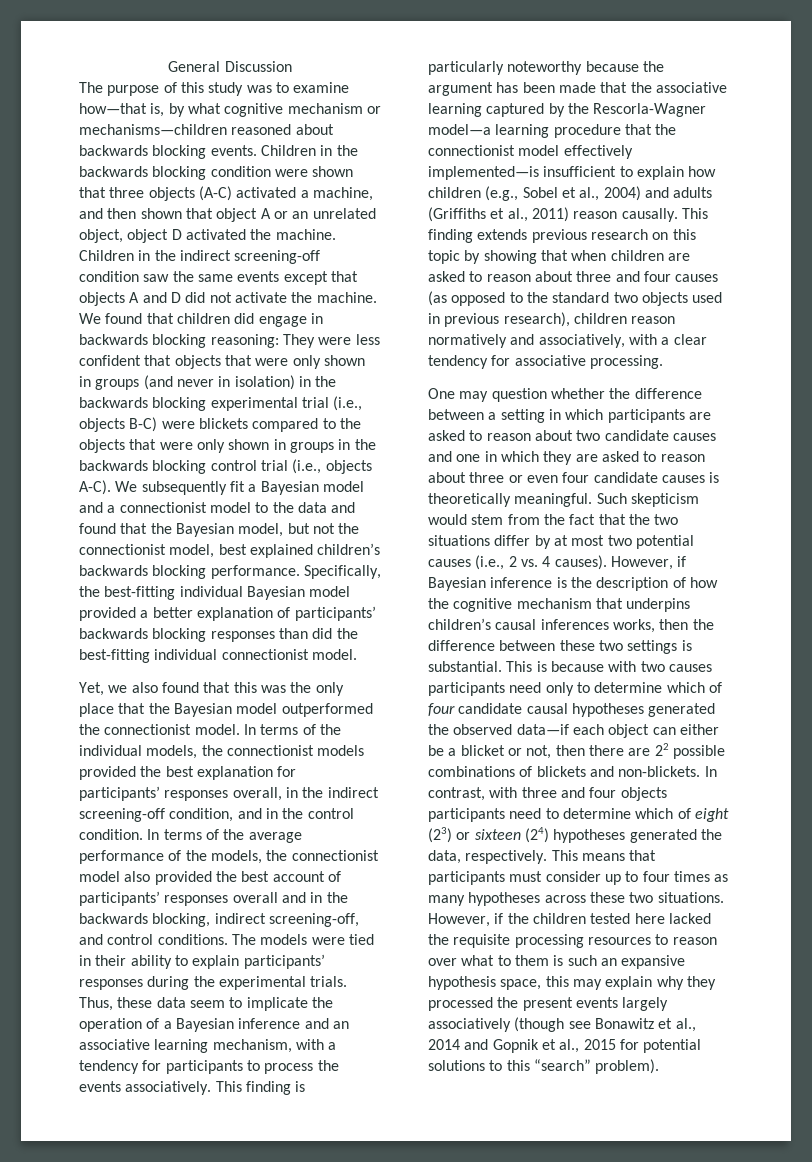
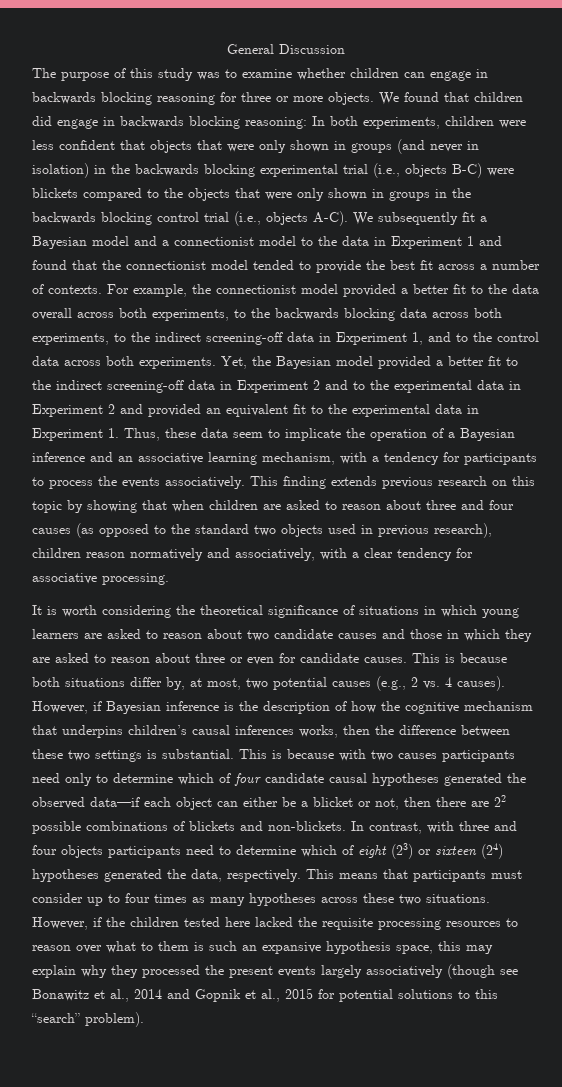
- The purpose of this study was to examine how—that is, by what cognitive mechanism or mechanisms—children reasoned about backwards blocking events. Children in the backwards blocking condition were shown that three objects (A-C) activated a machine, and then shown that object A or an unrelated object, object D activated the machine. Children in the indirect screening-off condition saw the same events except that objects A and D did not activate the machine.
+ The purpose of this study was to examine whether children can engage in backwards blocking reasoning for three or more objects.
- We found that children did engage in backwards blocking reasoning: They were less confident that objects that were only shown in groups (and never in isolation) in the backwards blocking experimental trial (i.e., objects B-C) were blickets compared to the objects that were only shown in groups in the backwards blocking control trial (i.e., objects A-C).
+ We found that children did engage in backwards blocking reasoning: In both experiments, children were less confident that objects that were only shown in groups (and never in isolation) in the backwards blocking experimental trial (i.e., objects B-C) were blickets compared to the objects that were only shown in groups in the backwards blocking control trial (i.e., objects A-C).
- We subsequently fit a Bayesian model and a connectionist model to the data and found that the Bayesian model, but not the connectionist model, best explained children’s backwards blocking performance. Specifically, the best-fitting individual Bayesian model provided a better explanation of participants’ backwards blocking responses than did the best-fitting individual connectionist model.
- Yet, we also found that this was the only place that the Bayesian model outperformed the connectionist model. In terms of the individual models, the connectionist models provided the best explanation for participants’ responses overall, in the indirect screening-off condition, and in the control condition. In terms of the average performance of the models, the connectionist model also provided the best account of participants’ responses overall and in the backwards blocking, indirect screening-off, and control conditions. The models were tied in their ability to explain participants’ responses during the experimental trials. Thus, these data seem to implicate the operation of a Bayesian inference and an associative learning mechanism, with a tendency for participants to process the events associatively.
+ We subsequently fit a Bayesian model and a connectionist model to the data in Experiment 1 and found that the connectionist model tended to provide the best fit across a number of contexts. For example, the connectionist model provided a better fit to the data overall across both experiments, to the backwards blocking data across both experiments, to the indirect screening-off data in Experiment 1, and to the control data across both experiments. Yet, the Bayesian model provided a better fit to the indirect screening-off data in Experiment 2 and to the experimental data in Experiment 2 and provided an equivalent fit to the experimental data in Experiment 1. Thus, these data seem to implicate the operation of a Bayesian inference and an associative learning mechanism, with a tendency for participants to process the events associatively.
- This finding is particularly noteworthy because the argument has been made that the associative learning captured by the Rescorla-Wagner model—a learning procedure that the connectionist model effectively implemented—is insufficient to explain how children (e.g., Sobel et al., 2004) and adults (Griffiths et al., 2011) reason causally. This finding extends previous research on this topic by showing that when children are asked to reason about three and four causes (as opposed to the standard two objects used in previous research), children reason normatively and associatively, with a clear tendency for associative processing.
+ This finding extends previous research on this topic by showing that when children are asked to reason about three and four causes (as opposed to the standard two objects used in previous research), children reason normatively and associatively, with a clear tendency for associative processing.
- One may question whether the difference between a setting in which participants are asked to reason about two candidate causes and one in which they are asked to reason about three or even four candidate causes is theoretically meaningful. Such skepticism would stem from the fact that the two situations differ by at most two potential causes (i.e., 2 vs. 4 causes).
+ It is worth considering the theoretical significance of situations in which young learners are asked to reason about two candidate causes and those in which they are asked to reason about three or even for candidate causes. This is because both situations differ by, at most, two potential causes (e.g., 2 vs. 4 causes).

